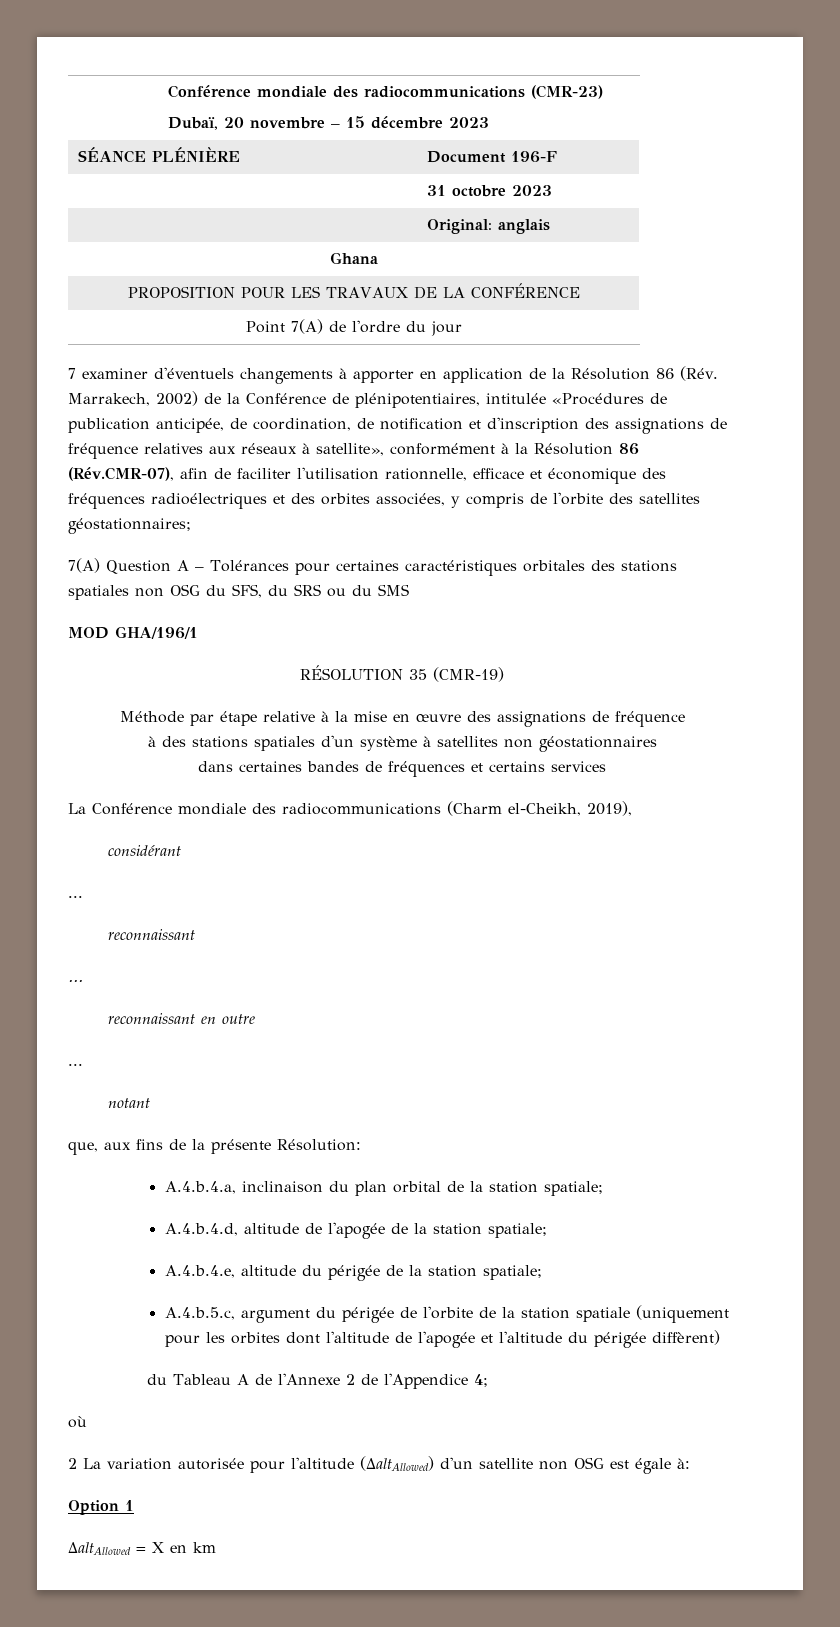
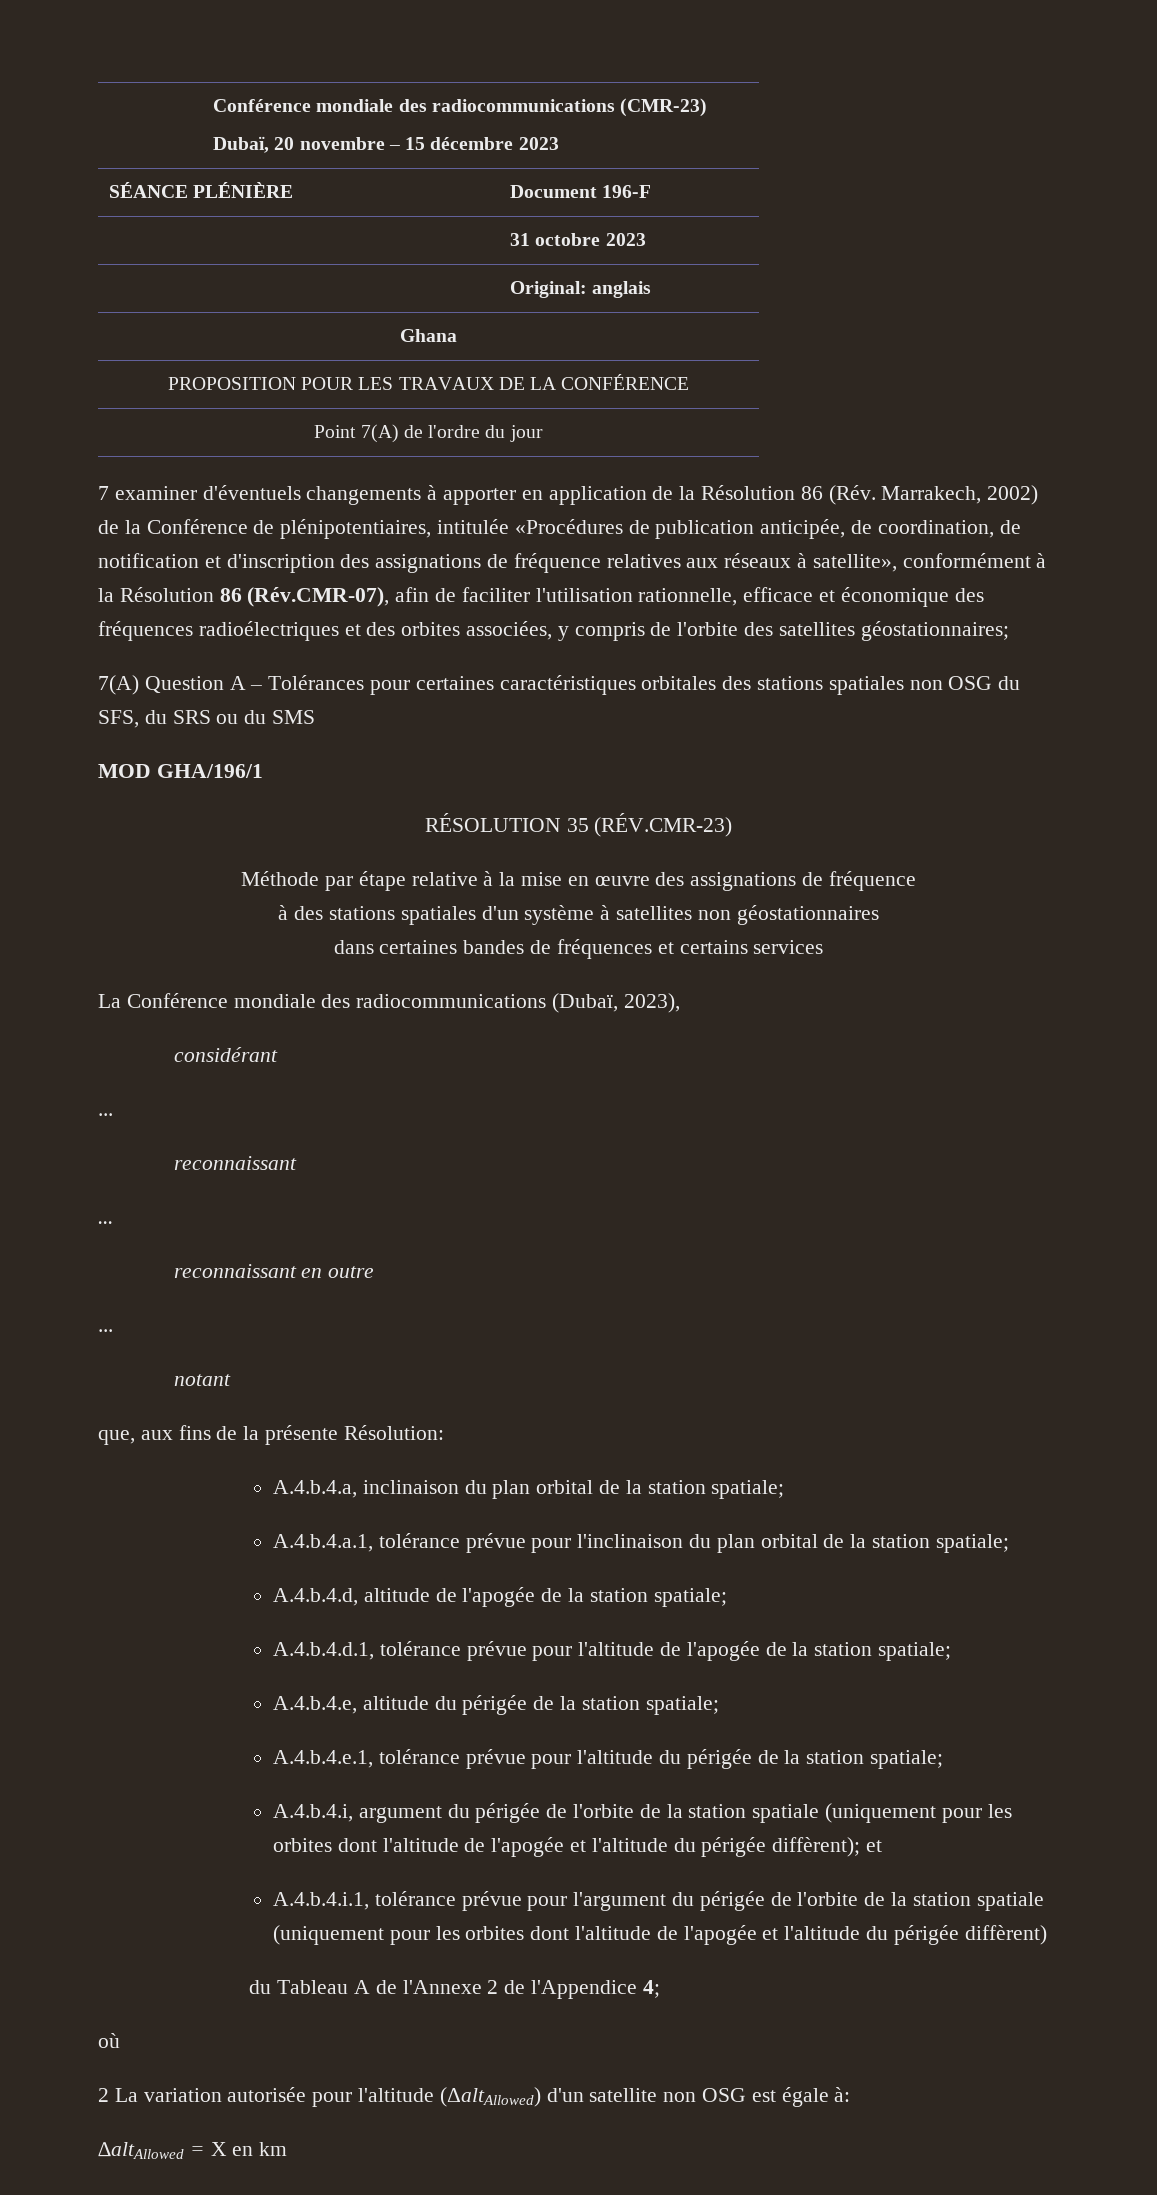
- RÉSOLUTION 35 (CMR-19)
+ RÉSOLUTION 35 (RÉV.CMR-23)
- La Conférence mondiale des radiocommunications (Charm el-Cheikh, 2019),
+ La Conférence mondiale des radiocommunications (Dubaï, 2023),
+ A.4.b.4.a.1, tolérance prévue pour l'inclinaison du plan orbital de la station spatiale;
+ A.4.b.4.d.1, tolérance prévue pour l'altitude de l'apogée de la station spatiale;
- A.4.b.5.c, argument du périgée de l'orbite de la station spatiale (uniquement pour les orbites dont l'altitude de l'apogée et l'altitude du périgée diffèrent)
+ A.4.b.4.e.1, tolérance prévue pour l'altitude du périgée de la station spatiale;
+ A.4.b.4.i, argument du périgée de l'orbite de la station spatiale (uniquement pour les orbites dont l'altitude de l'apogée et l'altitude du périgée diffèrent); et
+ A.4.b.4.i.1, tolérance prévue pour l'argument du périgée de l'orbite de la station spatiale (uniquement pour les orbites dont l'altitude de l'apogée et l'altitude du périgée diffèrent)
- Option 1

